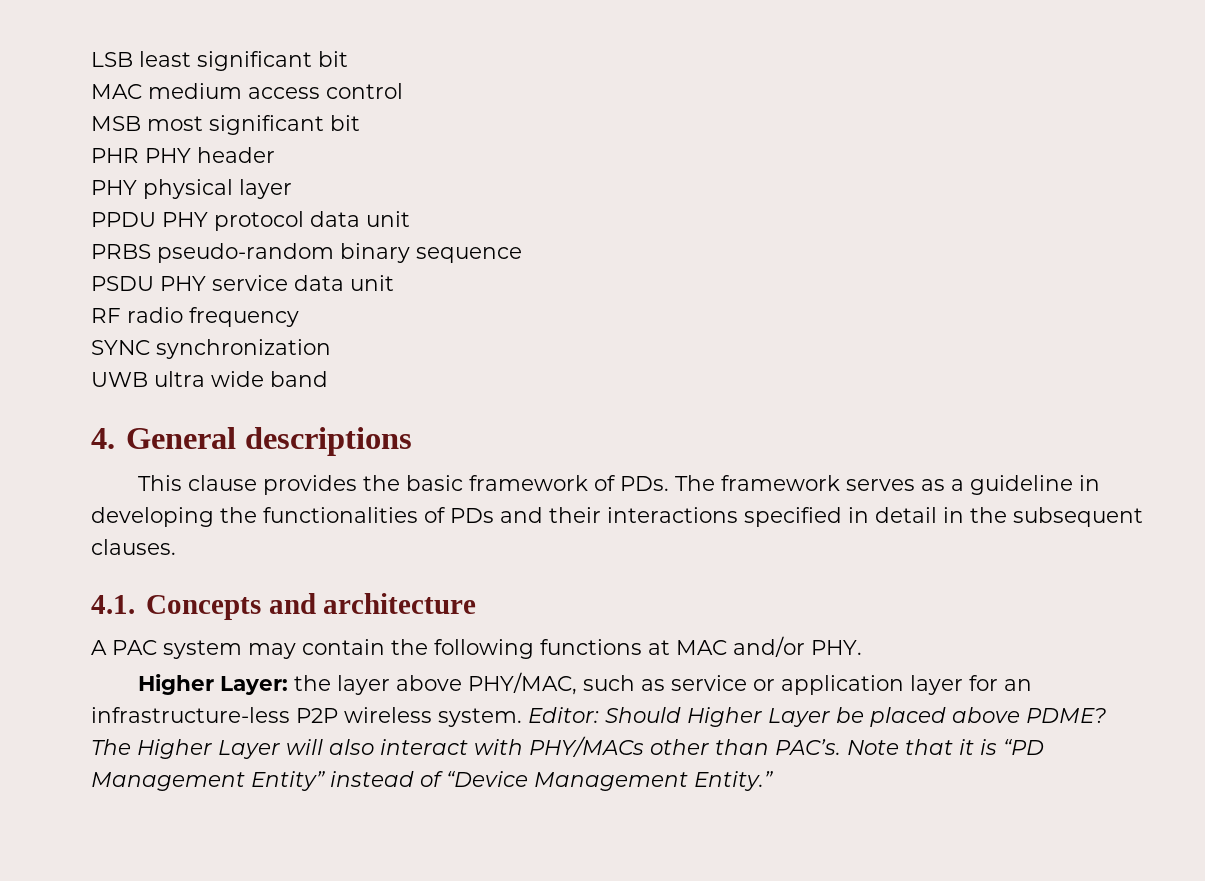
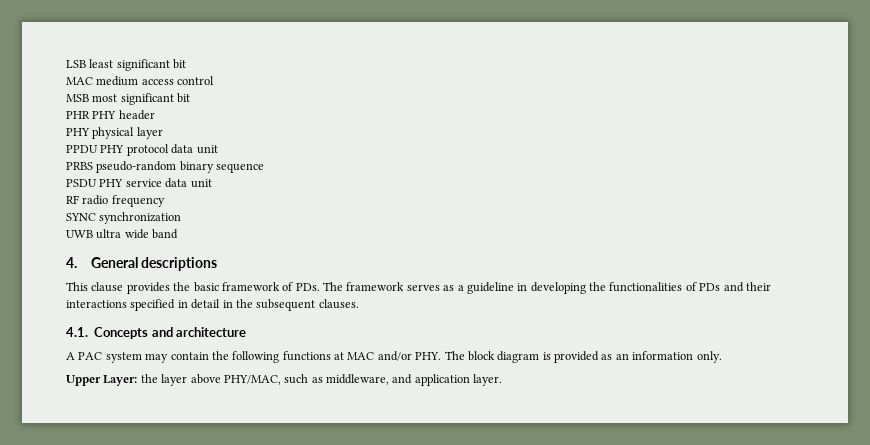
- A PAC system may contain the following functions at MAC and/or PHY.
- Higher Layer: the layer above PHY/MAC, such as service or application layer for an infrastructure-less P2P wireless system. Editor: Should Higher Layer be placed above PDME? The Higher Layer will also interact with PHY/MACs other than PAC’s. Note that it is “PD Management Entity” instead of “Device Management Entity.”
+ A PAC system may contain the following functions at MAC and/or PHY. The block diagram is provided as an information only.
+ Upper Layer: the layer above PHY/MAC, such as middleware, and application layer.

